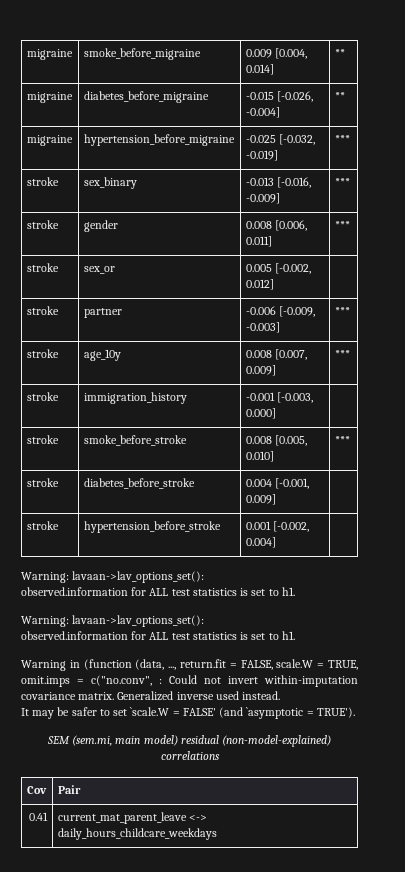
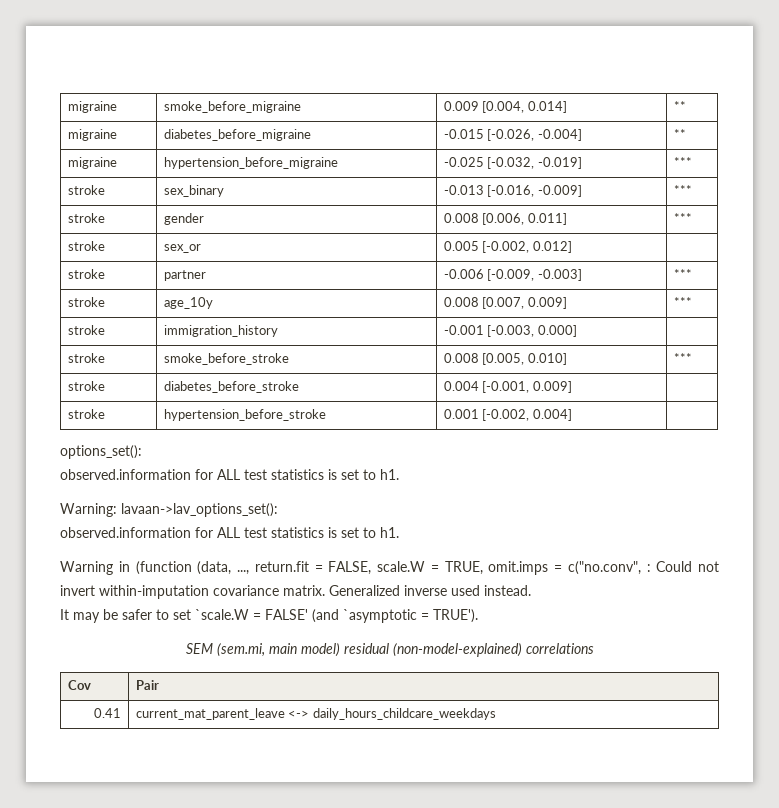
  stroke | hypertension_before_stroke | 0.001 [-0.002, 0.004] |
- Warning: lavaan->lav_options_set():
+ options_set():

